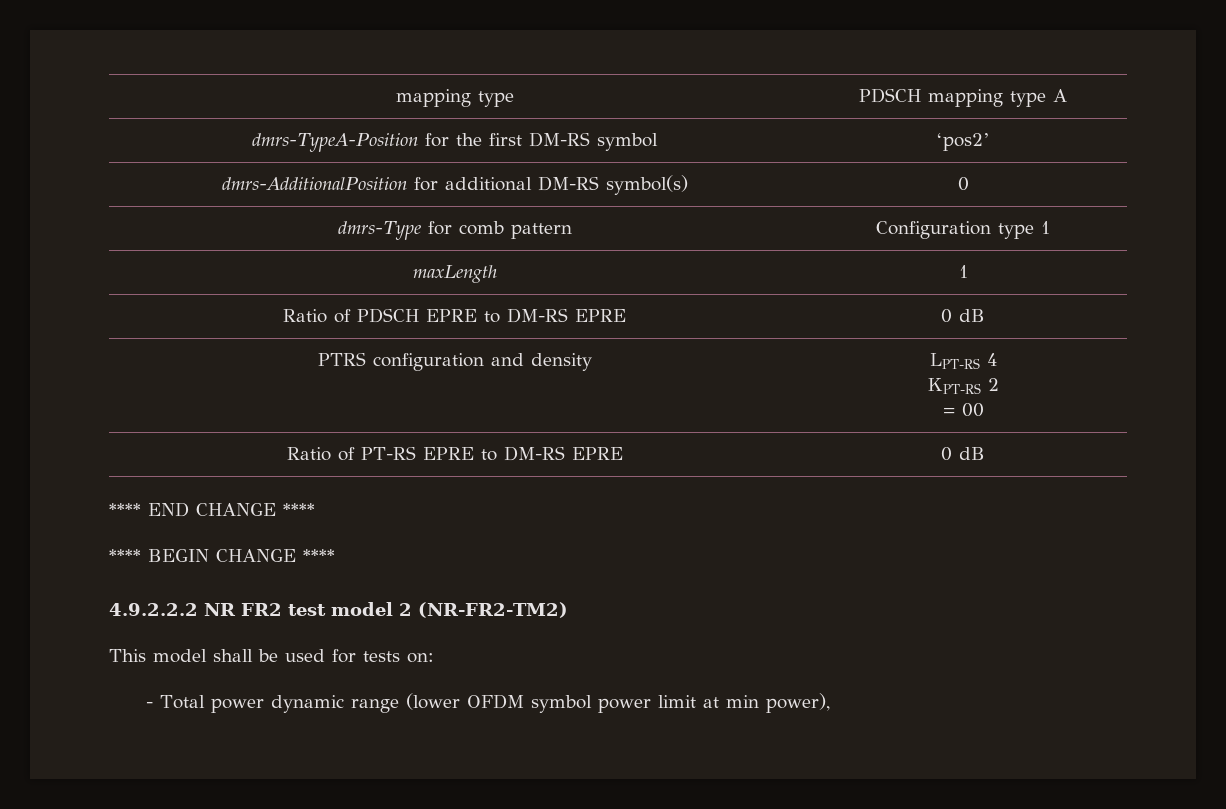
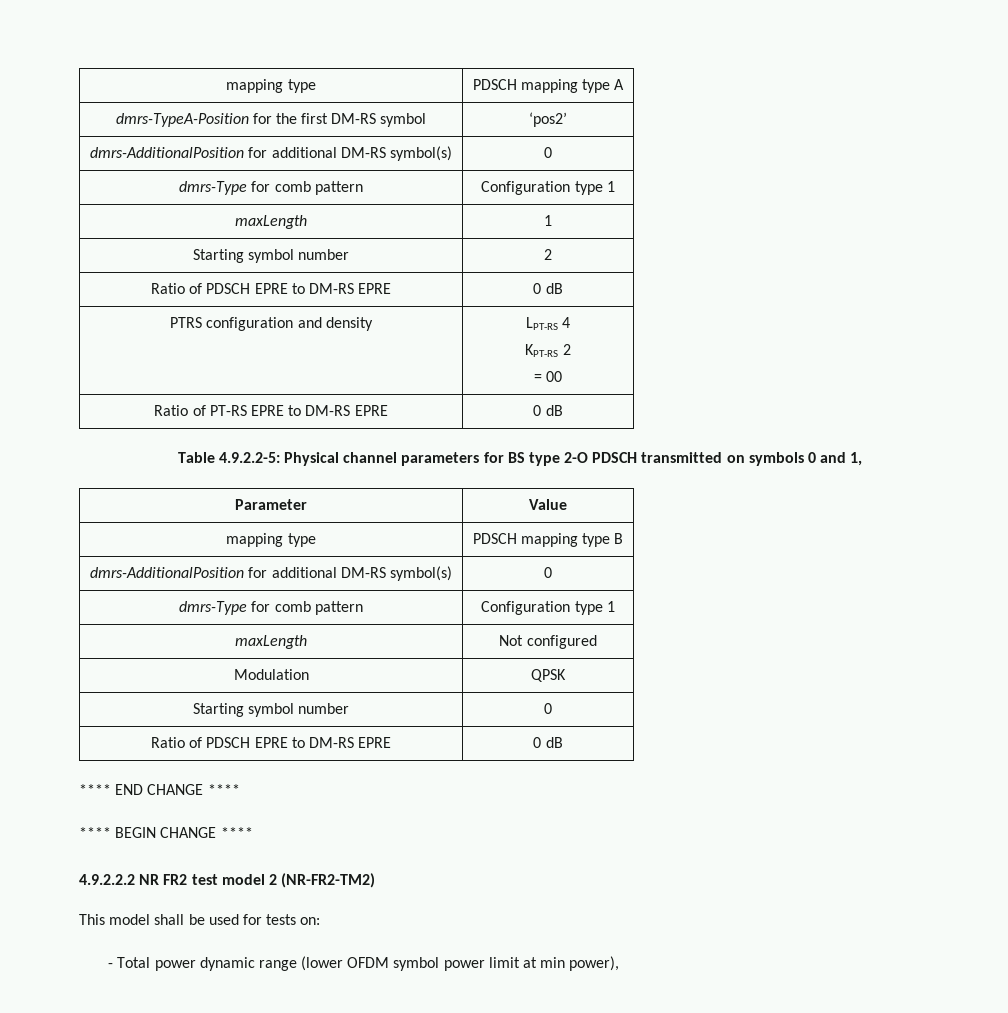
+ Starting symbol number | 2
+ Table 4.9.2.2-5: Physical channel parameters for BS type 2-O PDSCH transmitted on symbols 0 and 1,
+ Parameter | Value
+ mapping type | PDSCH mapping type B
+ dmrs-AdditionalPosition for additional DM-RS symbol(s) | 0
+ dmrs-Type for comb pattern | Configuration type 1
+ maxLength | Not configured
+ Modulation | QPSK
+ Starting symbol number | 0
+ Ratio of PDSCH EPRE to DM-RS EPRE | 0 dB

